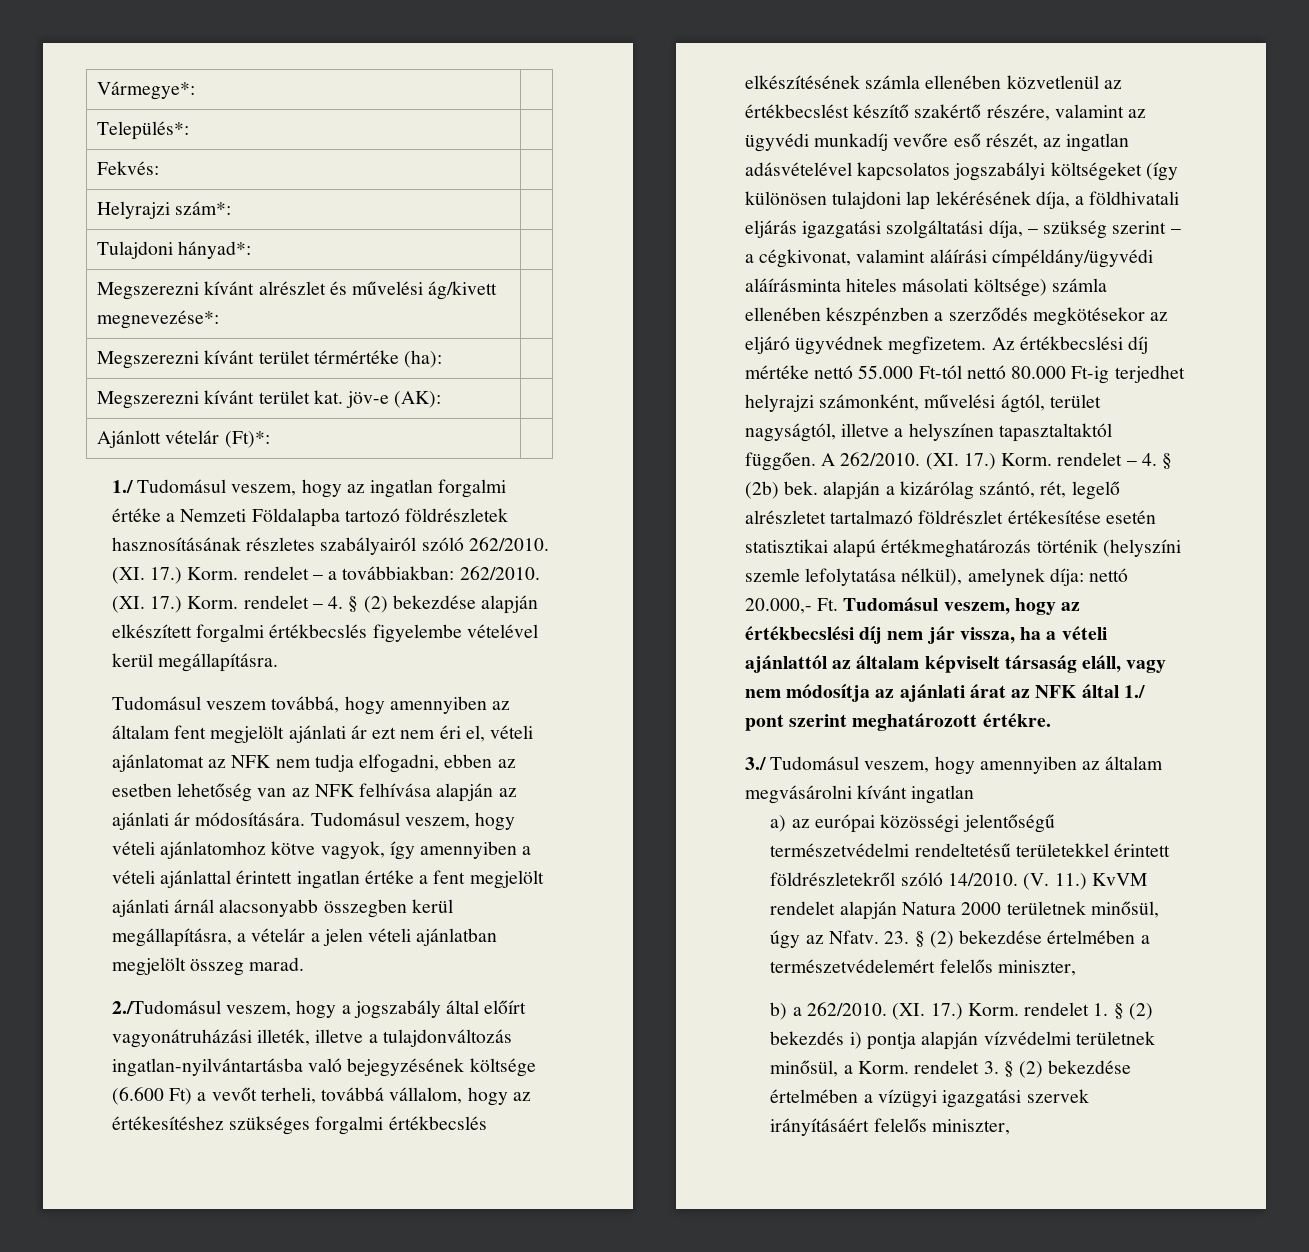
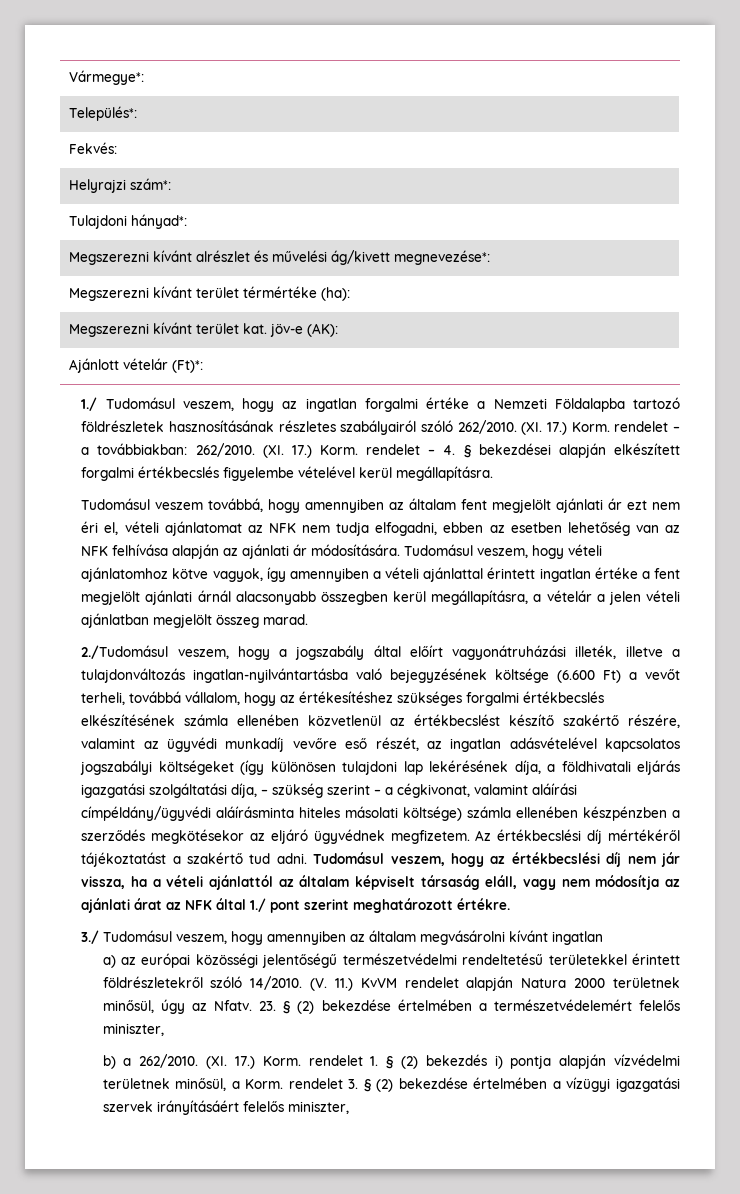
- (XI. 17.) Korm. rendelet – 4. § (2) bekezdése alapján elkészített forgalmi értékbecslés figyelembe vételével kerül megállapításra.
+ (XI. 17.) Korm. rendelet – 4. § bekezdései alapján elkészített forgalmi értékbecslés figyelembe vételével kerül megállapításra.
- Az értékbecslési díj mértéke nettó 55.000 Ft-tól nettó 80.000 Ft-ig terjedhet helyrajzi számonként, művelési ágtól, terület nagyságtól, illetve a helyszínen tapasztaltaktól függően. A 262/2010. (XI. 17.) Korm. rendelet – 4. § (2b) bek. alapján a kizárólag szántó, rét, legelő alrészletet tartalmazó földrészlet értékesítése esetén statisztikai alapú értékmeghatározás történik (helyszíni szemle lefolytatása nélkül), amelynek díja: nettó 20.000,- Ft. Tudomásul veszem, hogy az értékbecslési díj nem jár vissza, ha a vételi ajánlattól az általam képviselt társaság eláll, vagy nem módosítja az ajánlati árat az NFK által 1./ pont szerint meghatározott értékre.
+ Az értékbecslési díj mértékéről tájékoztatást a szakértő tud adni. Tudomásul veszem, hogy az értékbecslési díj nem jár vissza, ha a vételi ajánlattól az általam képviselt társaság eláll, vagy nem módosítja az ajánlati árat az NFK által 1./ pont szerint meghatározott értékre.

